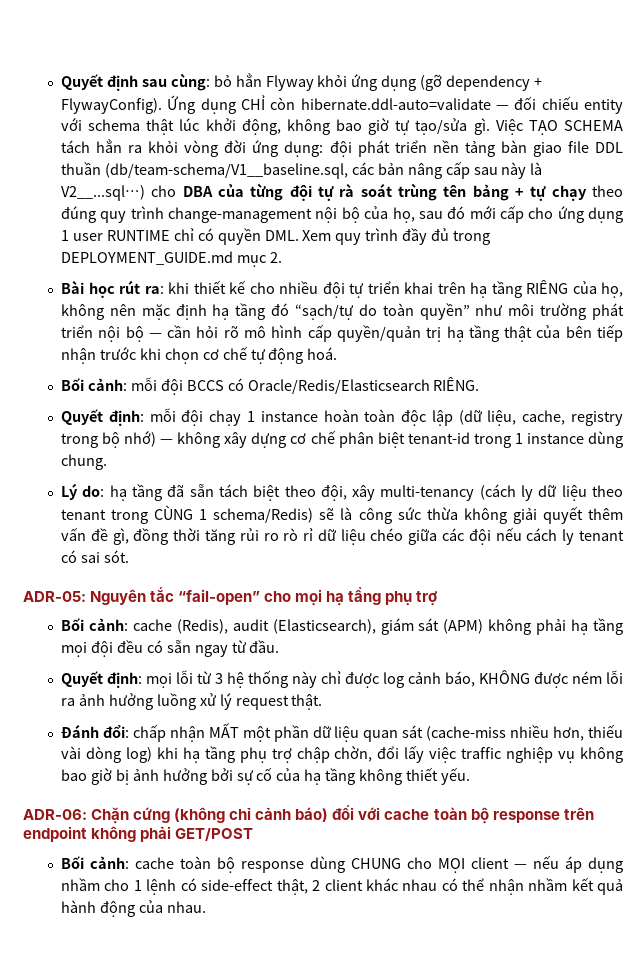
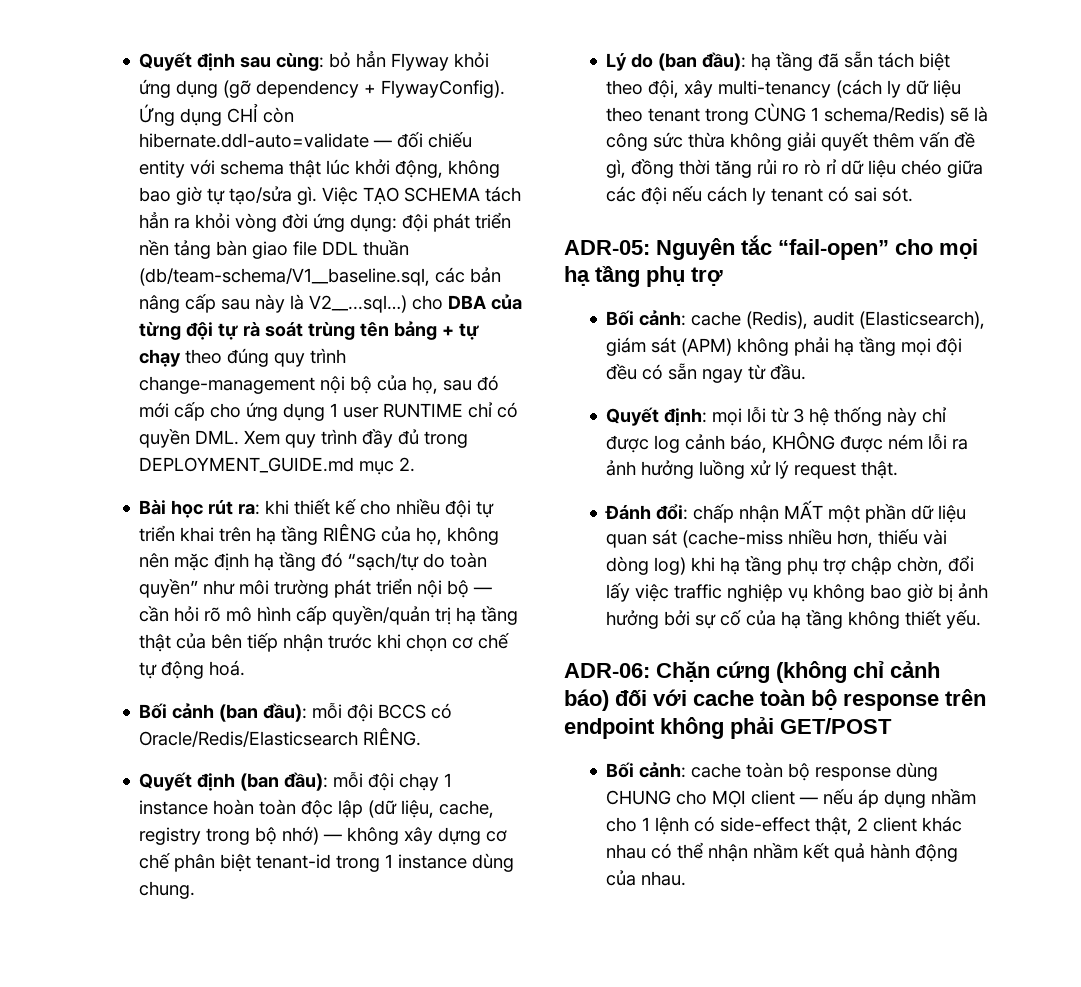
- Bối cảnh: mỗi đội BCCS có Oracle/Redis/Elasticsearch RIÊNG.
+ Bối cảnh (ban đầu): mỗi đội BCCS có Oracle/Redis/Elasticsearch RIÊNG.
- Quyết định: mỗi đội chạy 1 instance hoàn toàn độc lập (dữ liệu, cache, registry trong bộ nhớ) — không xây dựng cơ chế phân biệt tenant-id trong 1 instance dùng chung.
+ Quyết định (ban đầu): mỗi đội chạy 1 instance hoàn toàn độc lập (dữ liệu, cache, registry trong bộ nhớ) — không xây dựng cơ chế phân biệt tenant-id trong 1 instance dùng chung.
- Lý do: hạ tầng đã sẵn tách biệt theo đội, xây multi-tenancy (cách ly dữ liệu theo tenant trong CÙNG 1 schema/Redis) sẽ là công sức thừa không giải quyết thêm vấn đề gì, đồng thời tăng rủi ro rò rỉ dữ liệu chéo giữa các đội nếu cách ly tenant có sai sót.
+ Lý do (ban đầu): hạ tầng đã sẵn tách biệt theo đội, xây multi-tenancy (cách ly dữ liệu theo tenant trong CÙNG 1 schema/Redis) sẽ là công sức thừa không giải quyết thêm vấn đề gì, đồng thời tăng rủi ro rò rỉ dữ liệu chéo giữa các đội nếu cách ly tenant có sai sót.

